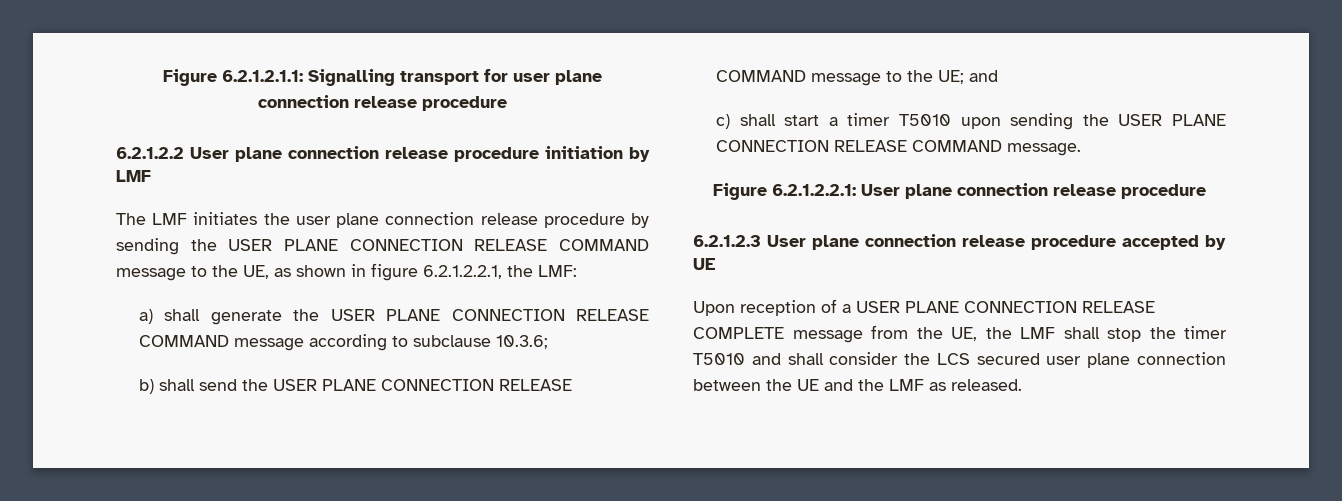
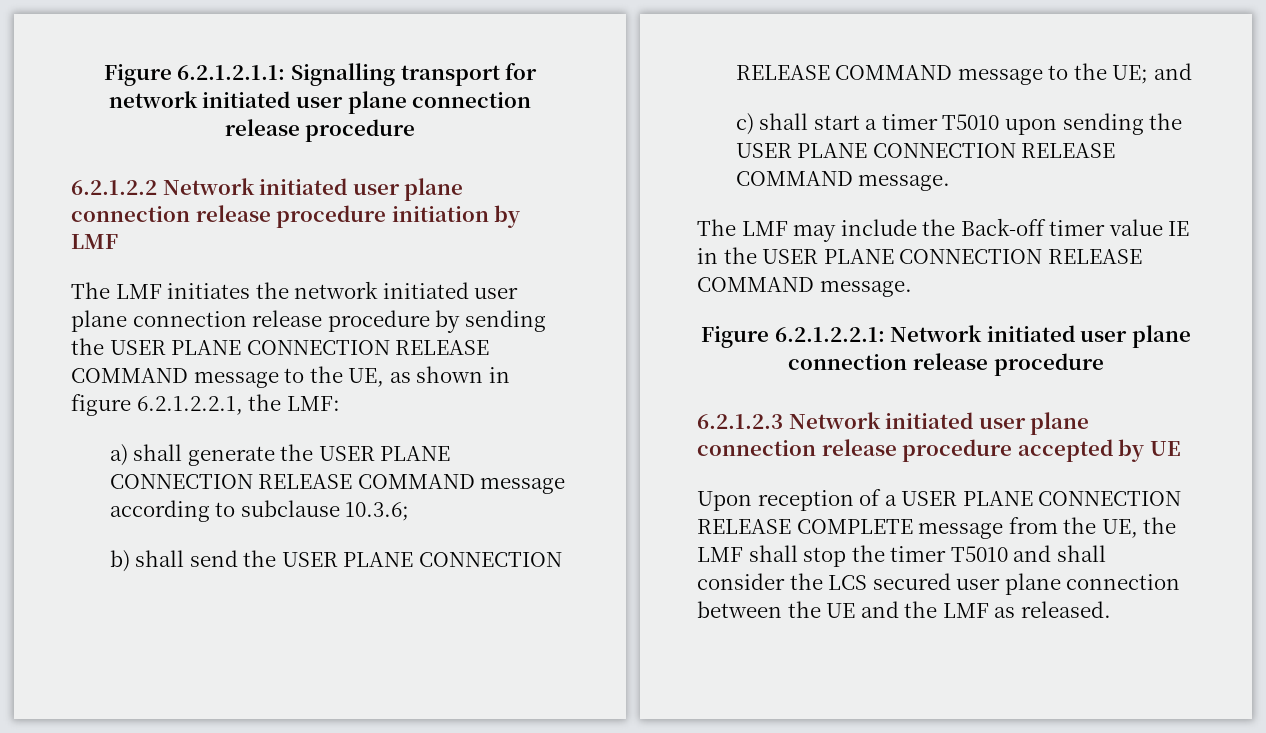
- Figure 6.2.1.2.1.1: Signalling transport for user plane connection release procedure
+ Figure 6.2.1.2.1.1: Signalling transport for network initiated user plane connection release procedure
- 6.2.1.2.2 User plane connection release procedure initiation by LMF
+ 6.2.1.2.2 Network initiated user plane connection release procedure initiation by LMF
- The LMF initiates the user plane connection release procedure by sending the USER PLANE CONNECTION RELEASE COMMAND message to the UE, as shown in figure 6.2.1.2.2.1, the LMF:
+ The LMF initiates the network initiated user plane connection release procedure by sending the USER PLANE CONNECTION RELEASE COMMAND message to the UE, as shown in figure 6.2.1.2.2.1, the LMF:
+ The LMF may include the Back-off timer value IE in the USER PLANE CONNECTION RELEASE COMMAND message.
- Figure 6.2.1.2.2.1: User plane connection release procedure
+ Figure 6.2.1.2.2.1: Network initiated user plane connection release procedure
- 6.2.1.2.3 User plane connection release procedure accepted by UE
+ 6.2.1.2.3 Network initiated user plane connection release procedure accepted by UE

